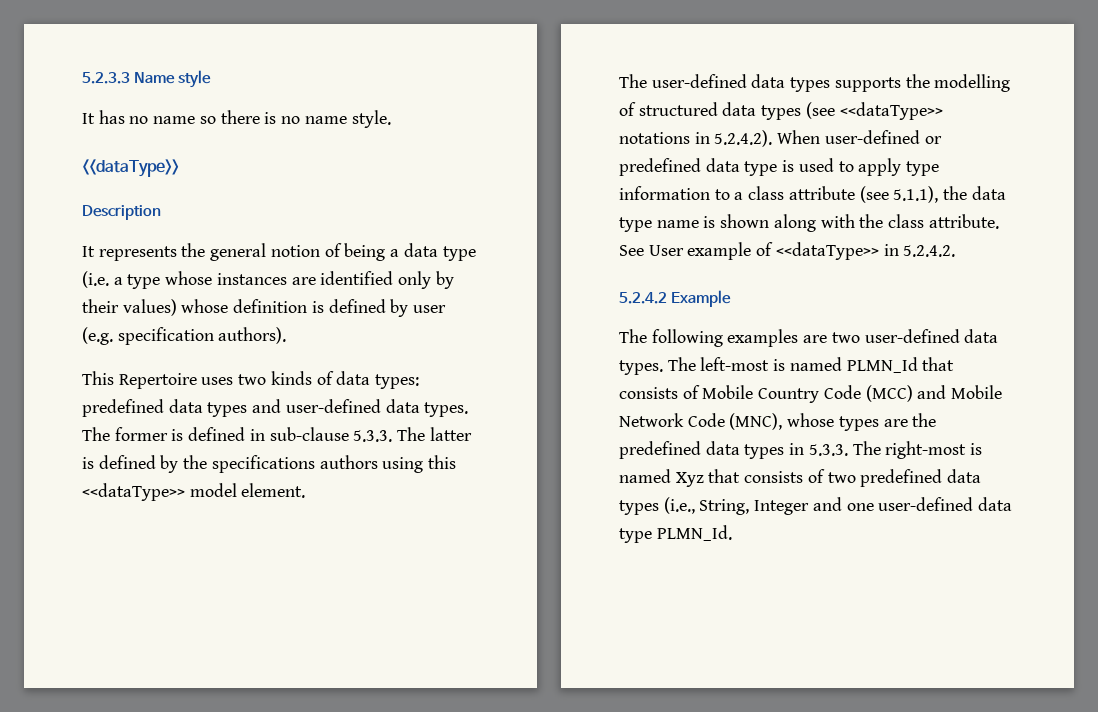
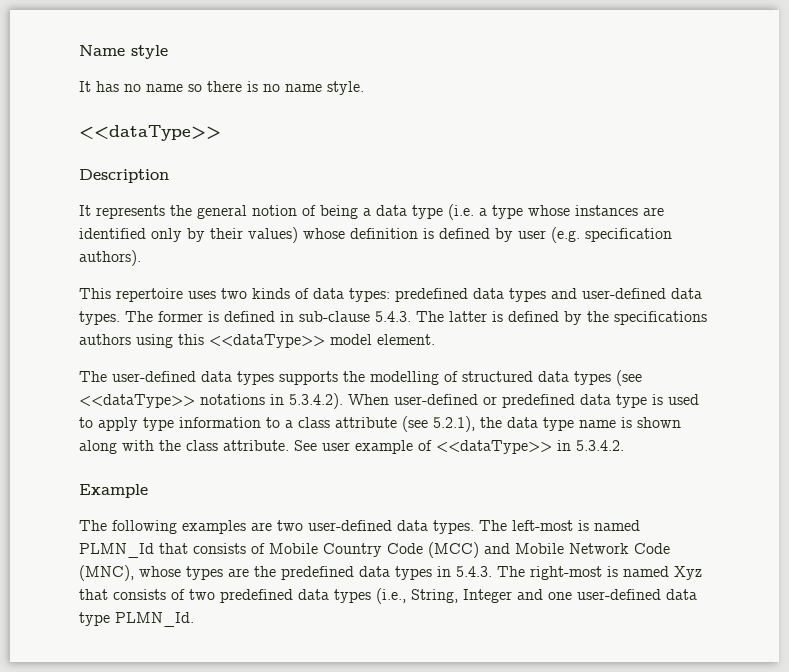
- 5.2.3.3 Name style
+ Name style
- This Repertoire uses two kinds of data types: predefined data types and user-defined data types.
+ This repertoire uses two kinds of data types: predefined data types and user-defined data types.
- The former is defined in sub-clause 5.3.3. The latter is defined by the specifications authors using this <<dataType>> model element.
+ The former is defined in sub-clause 5.4.3. The latter is defined by the specifications authors using this <<dataType>> model element.
- The user-defined data types supports the modelling of structured data types (see <<dataType>> notations in 5.2.4.2). When user-defined or predefined data type is used to apply type information to a class attribute (see 5.1.1), the data type name is shown along with the class attribute.
+ The user-defined data types supports the modelling of structured data types (see <<dataType>> notations in 5.3.4.2). When user-defined or predefined data type is used to apply type information to a class attribute (see 5.2.1), the data type name is shown along with the class attribute.
- See User example of <<dataType>> in 5.2.4.2.
- 5.2.4.2 Example
+ See user example of <<dataType>> in 5.3.4.2.
+ Example
- The left-most is named PLMN_Id that consists of Mobile Country Code (MCC) and Mobile Network Code (MNC), whose types are the predefined data types in 5.3.3. The right-most is named Xyz that consists of two predefined data types (i.e., String, Integer and one user-defined data type PLMN_Id.
+ The left-most is named PLMN_Id that consists of Mobile Country Code (MCC) and Mobile Network Code (MNC), whose types are the predefined data types in 5.4.3. The right-most is named Xyz that consists of two predefined data types (i.e., String, Integer and one user-defined data type PLMN_Id.

